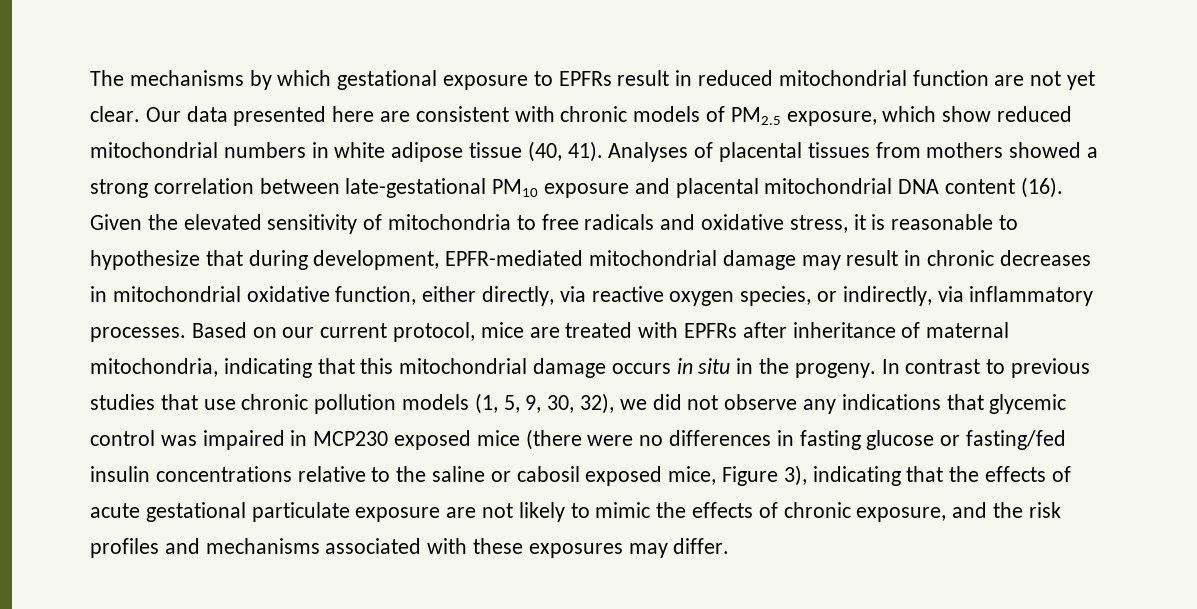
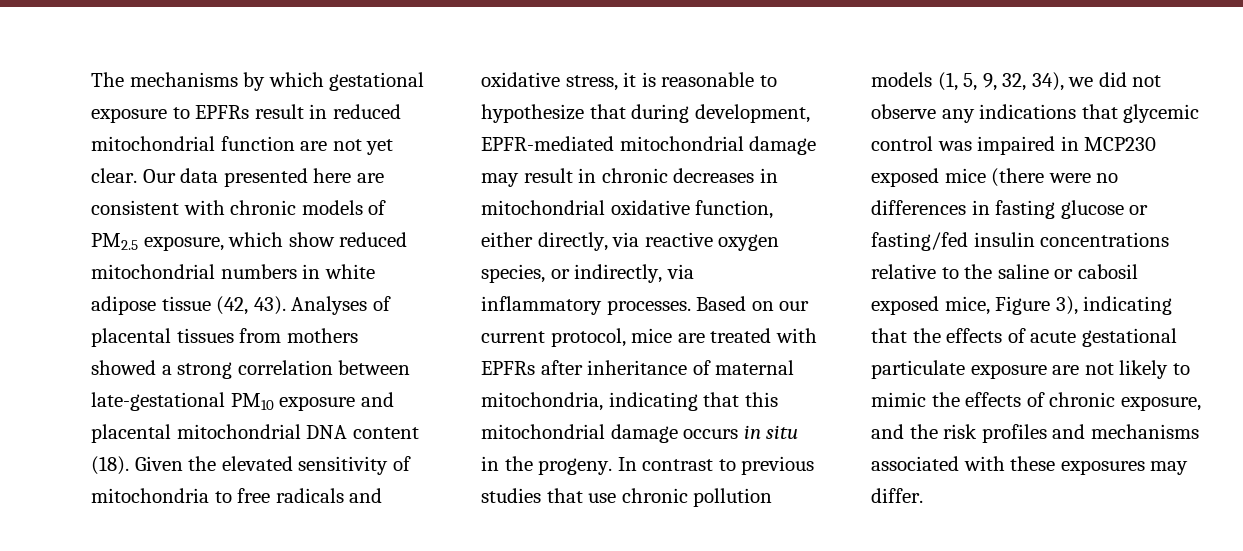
- Our data presented here are consistent with chronic models of PM2.5 exposure, which show reduced mitochondrial numbers in white adipose tissue (40, 41).
+ Our data presented here are consistent with chronic models of PM2.5 exposure, which show reduced mitochondrial numbers in white adipose tissue (42, 43).
- Analyses of placental tissues from mothers showed a strong correlation between late-gestational PM10 exposure and placental mitochondrial DNA content (16).
+ Analyses of placental tissues from mothers showed a strong correlation between late-gestational PM10 exposure and placental mitochondrial DNA content (18).
- In contrast to previous studies that use chronic pollution models (1, 5, 9, 30, 32), we did not observe any indications that glycemic control was impaired in MCP230 exposed mice (there were no differences in fasting glucose or fasting/fed insulin concentrations relative to the saline or cabosil exposed mice, Figure 3), indicating that the effects of acute gestational particulate exposure are not likely to mimic the effects of chronic exposure, and the risk profiles and mechanisms associated with these exposures may differ.
+ In contrast to previous studies that use chronic pollution models (1, 5, 9, 32, 34), we did not observe any indications that glycemic control was impaired in MCP230 exposed mice (there were no differences in fasting glucose or fasting/fed insulin concentrations relative to the saline or cabosil exposed mice, Figure 3), indicating that the effects of acute gestational particulate exposure are not likely to mimic the effects of chronic exposure, and the risk profiles and mechanisms associated with these exposures may differ.

